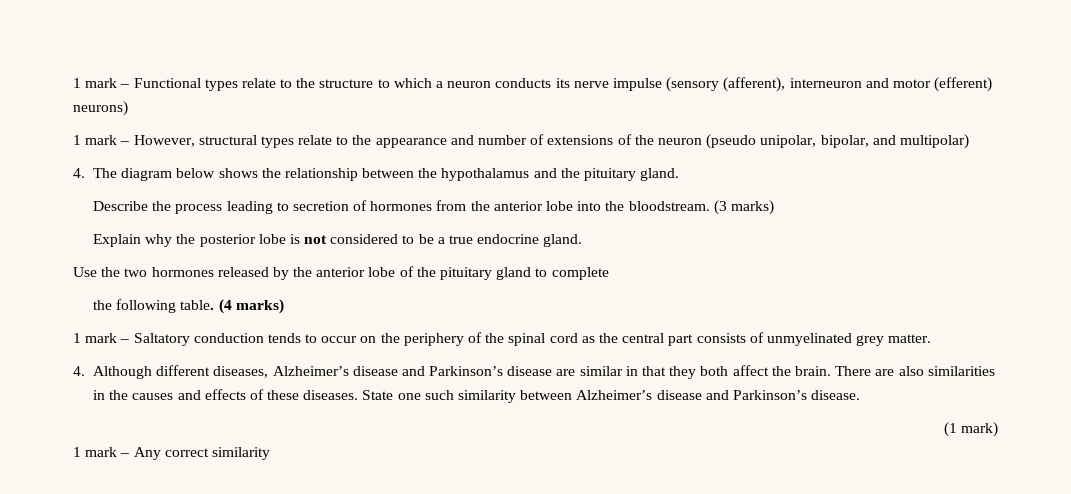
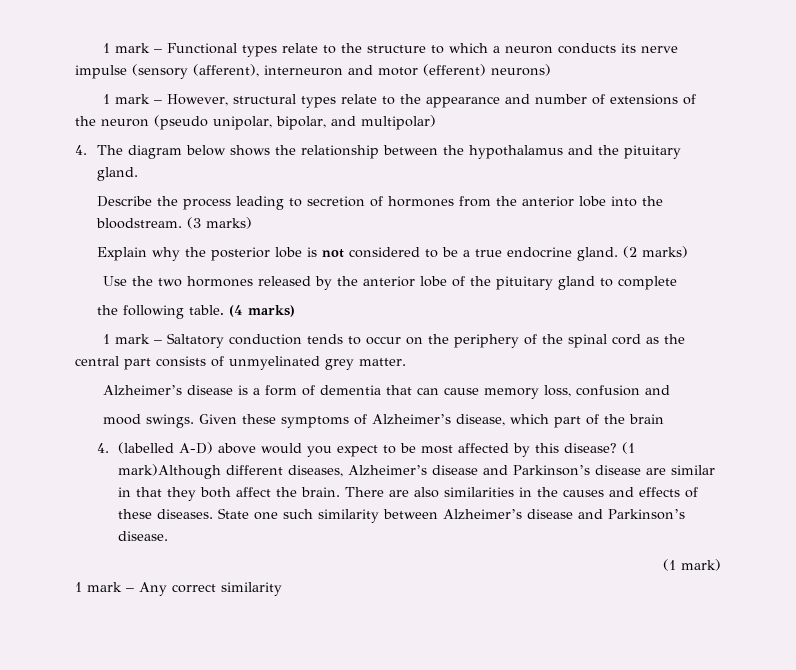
+ (2 marks)
- 4. Although different diseases, Alzheimer’s disease and Parkinson’s disease are similar in that they both affect the brain.
+ Alzheimer’s disease is a form of dementia that can cause memory loss, confusion and
+ mood swings. Given these symptoms of Alzheimer’s disease, which part of the brain
+ 4. (labelled A-D) above would you expect to be most affected by this disease? (1 mark)Although different diseases, Alzheimer’s disease and Parkinson’s disease are similar in that they both affect the brain.

